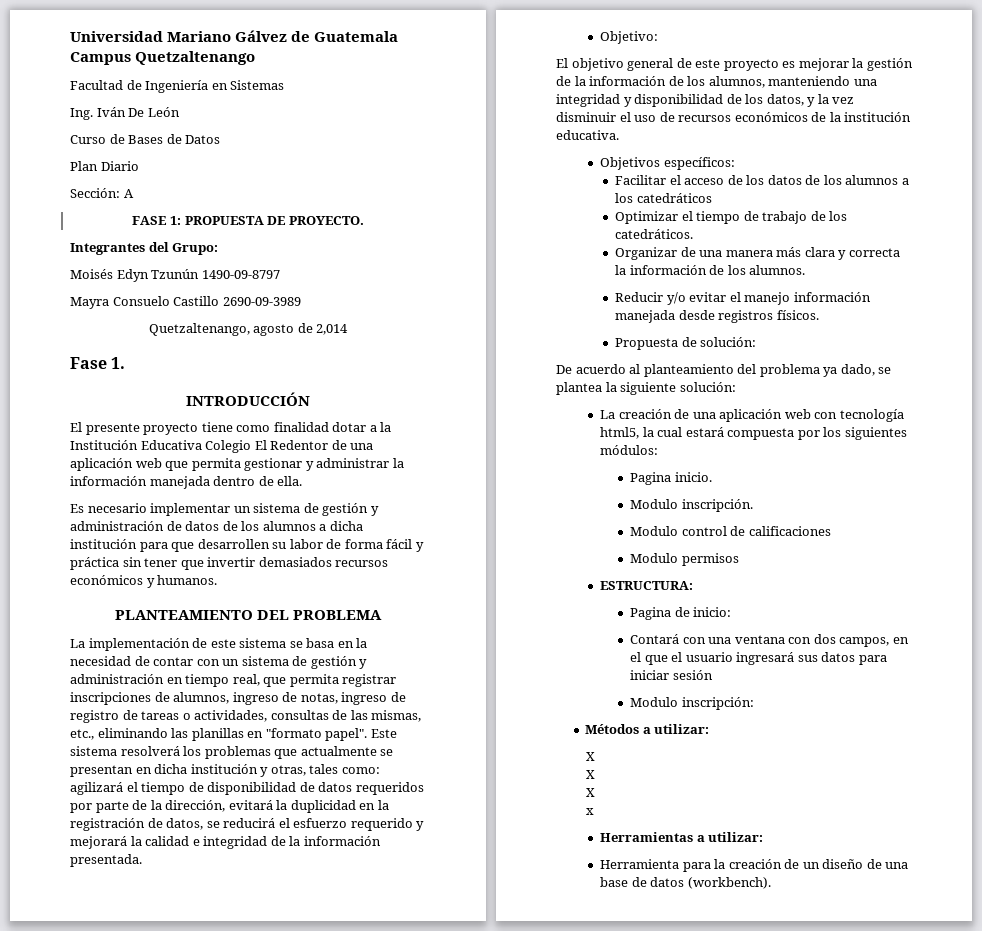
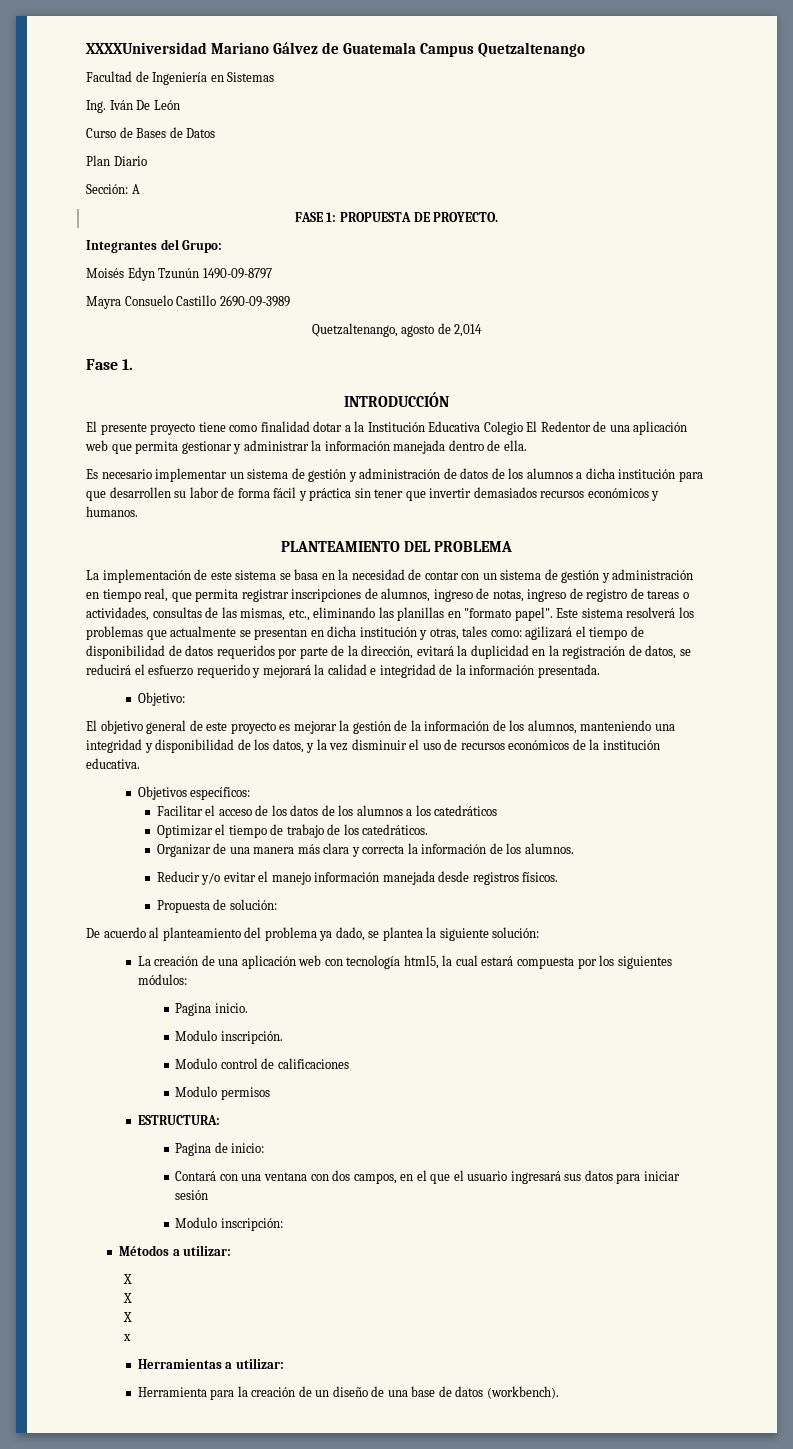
- Universidad Mariano Gálvez de Guatemala Campus Quetzaltenango
+ XXXXUniversidad Mariano Gálvez de Guatemala Campus Quetzaltenango

